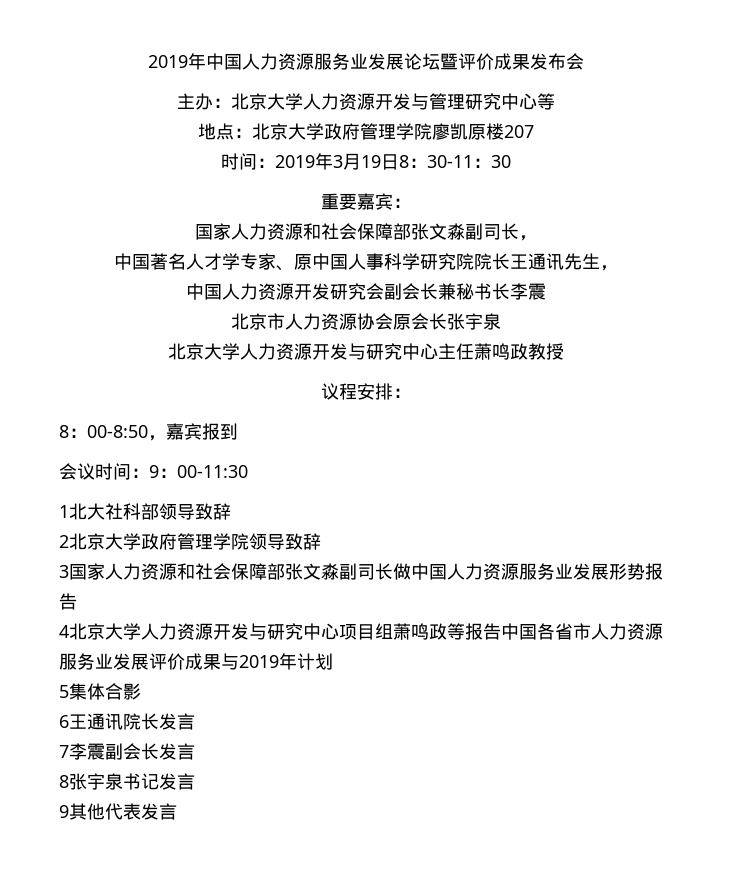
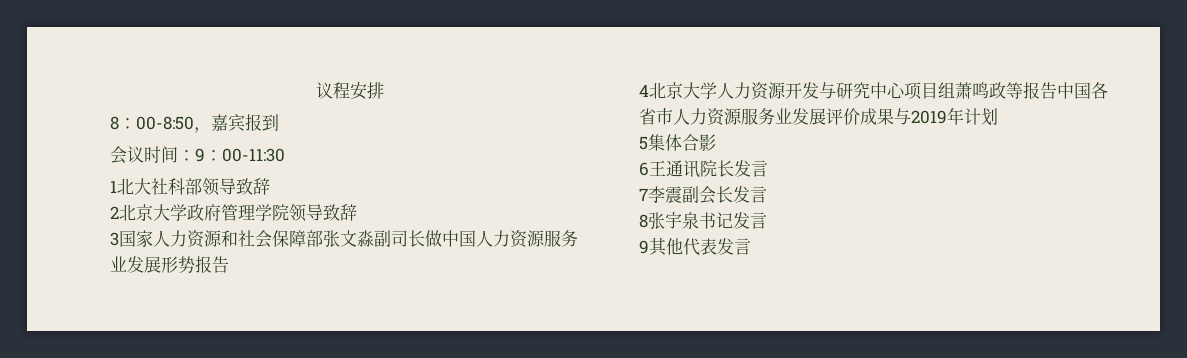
- 2019年中国人力资源服务业发展论坛暨评价成果发布会
- 主办：北京大学人力资源开发与管理研究中心等
- 地点：北京大学政府管理学院廖凯原楼207
- 时间：2019年3月19日8：30-11：30
- 重要嘉宾：
- 国家人力资源和社会保障部张文淼副司长，
- 中国著名人才学专家、原中国人事科学研究院院长王通讯先生，
- 中国人力资源开发研究会副会长兼秘书长李震
- 北京市人力资源协会原会长张宇泉
- 北京大学人力资源开发与研究中心主任萧鸣政教授
- 议程安排：
+ 议程安排

